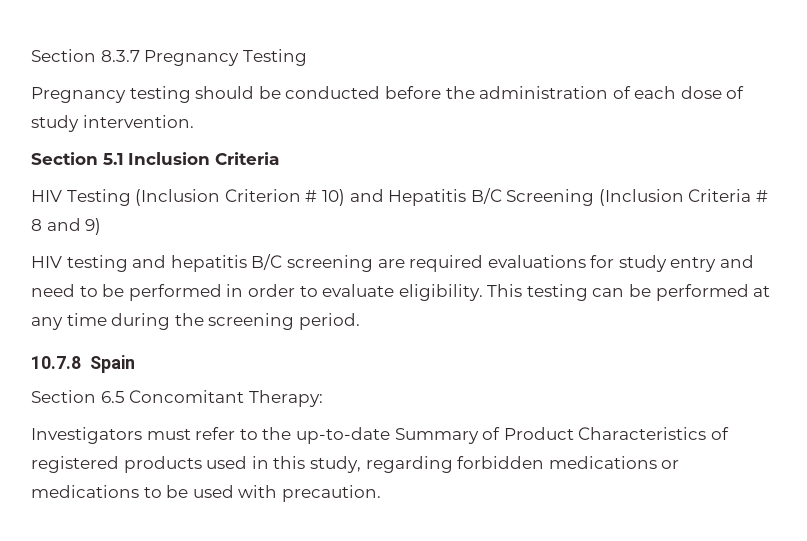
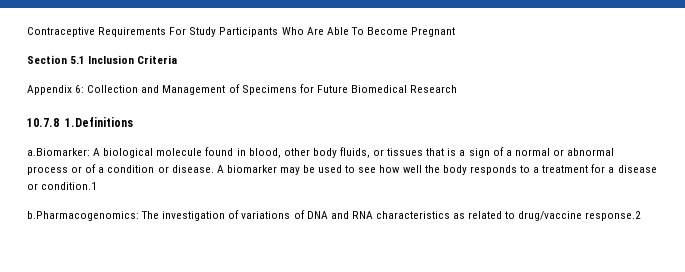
- Section 8.3.7 Pregnancy Testing
- Pregnancy testing should be conducted before the administration of each dose of study intervention.
+ Contraceptive Requirements For Study Participants Who Are Able To Become Pregnant
  Section 5.1 Inclusion Criteria
- HIV Testing (Inclusion Criterion # 10) and Hepatitis B/C Screening (Inclusion Criteria # 8 and 9)
- HIV testing and hepatitis B/C screening are required evaluations for study entry and need to be performed in order to evaluate eligibility. This testing can be performed at any time during the screening period.
- 10.7.8 Spain
- Section 6.5 Concomitant Therapy:
- Investigators must refer to the up-to-date Summary of Product Characteristics of registered products used in this study, regarding forbidden medications or medications to be used with precaution.
+ Appendix 6: Collection and Management of Specimens for Future Biomedical Research
+ 10.7.8 1.Definitions
+ a.Biomarker: A biological molecule found in blood, other body fluids, or tissues that is a sign of a normal or abnormal process or of a condition or disease. A biomarker may be used to see how well the body responds to a treatment for a disease or condition.1
+ b.Pharmacogenomics: The investigation of variations of DNA and RNA characteristics as related to drug/vaccine response.2

